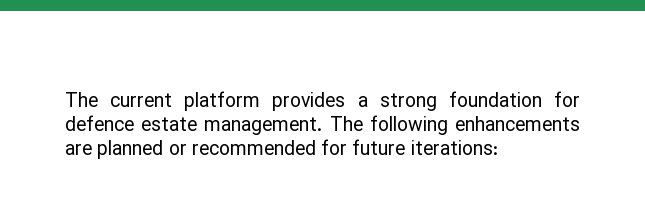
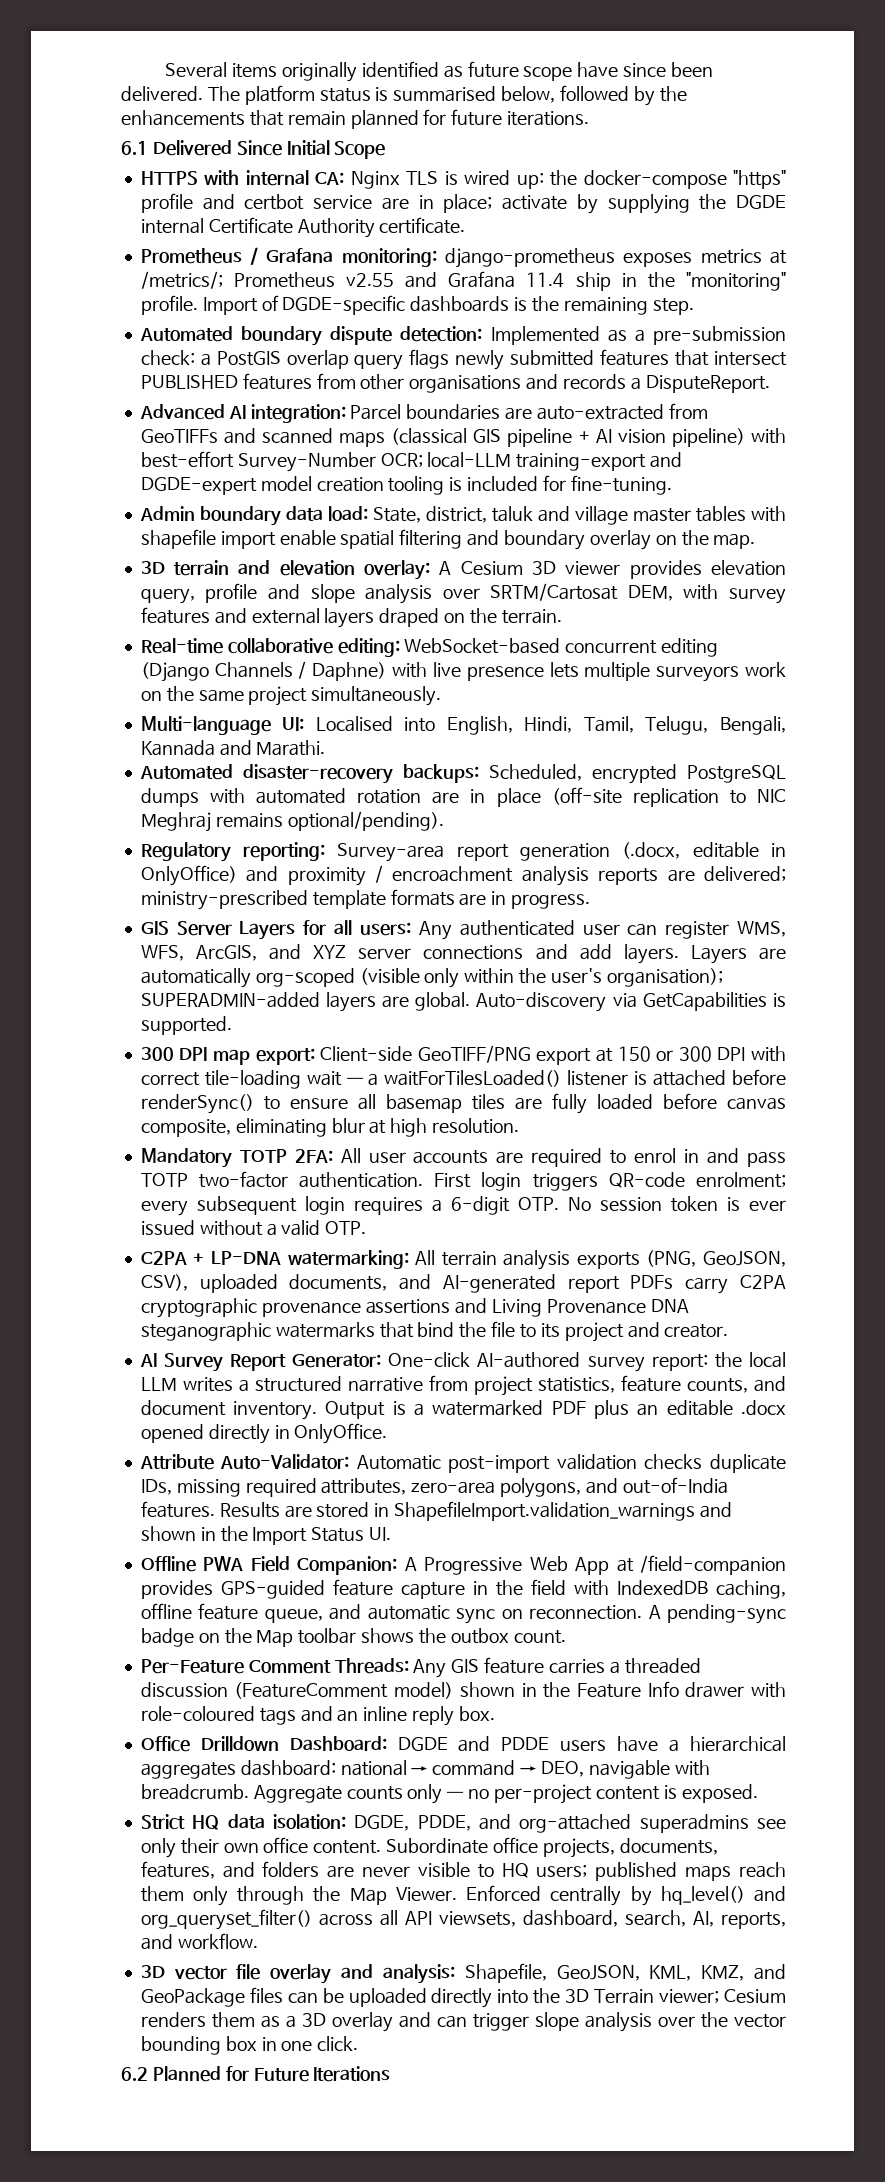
- The current platform provides a strong foundation for defence estate management. The following enhancements are planned or recommended for future iterations:
+ Several items originally identified as future scope have since been delivered. The platform status is summarised below, followed by the enhancements that remain planned for future iterations.
+ 6.1 Delivered Since Initial Scope
+ HTTPS with internal CA: Nginx TLS is wired up: the docker-compose "https" profile and certbot service are in place; activate by supplying the DGDE internal Certificate Authority certificate.
+ Prometheus / Grafana monitoring: django-prometheus exposes metrics at /metrics/; Prometheus v2.55 and Grafana 11.4 ship in the "monitoring" profile. Import of DGDE-specific dashboards is the remaining step.
+ Automated boundary dispute detection: Implemented as a pre-submission check: a PostGIS overlap query flags newly submitted features that intersect PUBLISHED features from other organisations and records a DisputeReport.
+ Advanced AI integration: Parcel boundaries are auto-extracted from GeoTIFFs and scanned maps (classical GIS pipeline + AI vision pipeline) with best-effort Survey-Number OCR; local-LLM training-export and DGDE-expert model creation tooling is included for fine-tuning.
+ Admin boundary data load: State, district, taluk and village master tables with shapefile import enable spatial filtering and boundary overlay on the map.
+ 3D terrain and elevation overlay: A Cesium 3D viewer provides elevation query, profile and slope analysis over SRTM/Cartosat DEM, with survey features and external layers draped on the terrain.
+ Real-time collaborative editing: WebSocket-based concurrent editing (Django Channels / Daphne) with live presence lets multiple surveyors work on the same project simultaneously.
+ Multi-language UI: Localised into English, Hindi, Tamil, Telugu, Bengali, Kannada and Marathi.
+ Automated disaster-recovery backups: Scheduled, encrypted PostgreSQL dumps with automated rotation are in place (off-site replication to NIC Meghraj remains optional/pending).
+ Regulatory reporting: Survey-area report generation (.docx, editable in OnlyOffice) and proximity / encroachment analysis reports are delivered; ministry-prescribed template formats are in progress.
+ GIS Server Layers for all users: Any authenticated user can register WMS, WFS, ArcGIS, and XYZ server connections and add layers. Layers are automatically org-scoped (visible only within the user's organisation); SUPERADMIN-added layers are global. Auto-discovery via GetCapabilities is supported.
+ 300 DPI map export: Client-side GeoTIFF/PNG export at 150 or 300 DPI with correct tile-loading wait — a waitForTilesLoaded() listener is attached before renderSync() to ensure all basemap tiles are fully loaded before canvas composite, eliminating blur at high resolution.
+ Mandatory TOTP 2FA: All user accounts are required to enrol in and pass TOTP two-factor authentication. First login triggers QR-code enrolment; every subsequent login requires a 6-digit OTP. No session token is ever issued without a valid OTP.
+ C2PA + LP-DNA watermarking: All terrain analysis exports (PNG, GeoJSON, CSV), uploaded documents, and AI-generated report PDFs carry C2PA cryptographic provenance assertions and Living Provenance DNA steganographic watermarks that bind the file to its project and creator.
+ AI Survey Report Generator: One-click AI-authored survey report: the local LLM writes a structured narrative from project statistics, feature counts, and document inventory. Output is a watermarked PDF plus an editable .docx opened directly in OnlyOffice.
+ Attribute Auto-Validator: Automatic post-import validation checks duplicate IDs, missing required attributes, zero-area polygons, and out-of-India features. Results are stored in ShapefileImport.validation_warnings and shown in the Import Status UI.
+ Offline PWA Field Companion: A Progressive Web App at /field-companion provides GPS-guided feature capture in the field with IndexedDB caching, offline feature queue, and automatic sync on reconnection. A pending-sync badge on the Map toolbar shows the outbox count.
+ Per-Feature Comment Threads: Any GIS feature carries a threaded discussion (FeatureComment model) shown in the Feature Info drawer with role-coloured tags and an inline reply box.
+ Office Drilldown Dashboard: DGDE and PDDE users have a hierarchical aggregates dashboard: national → command → DEO, navigable with breadcrumb. Aggregate counts only — no per-project content is exposed.
+ Strict HQ data isolation: DGDE, PDDE, and org-attached superadmins see only their own office content. Subordinate office projects, documents, features, and folders are never visible to HQ users; published maps reach them only through the Map Viewer. Enforced centrally by hq_level() and org_queryset_filter() across all API viewsets, dashboard, search, AI, reports, and workflow.
+ 3D vector file overlay and analysis: Shapefile, GeoJSON, KML, KMZ, and GeoPackage files can be uploaded directly into the 3D Terrain viewer; Cesium renders them as a 3D overlay and can trigger slope analysis over the vector bounding box in one click.
+ 6.2 Planned for Future Iterations

